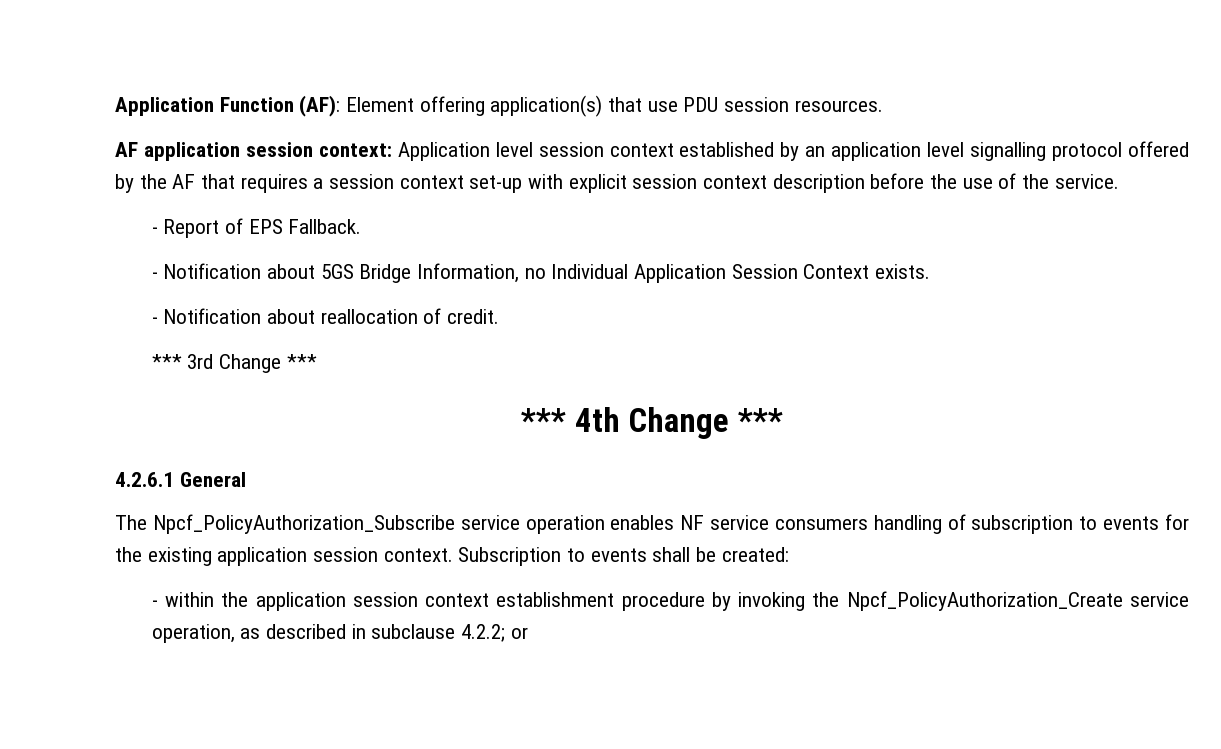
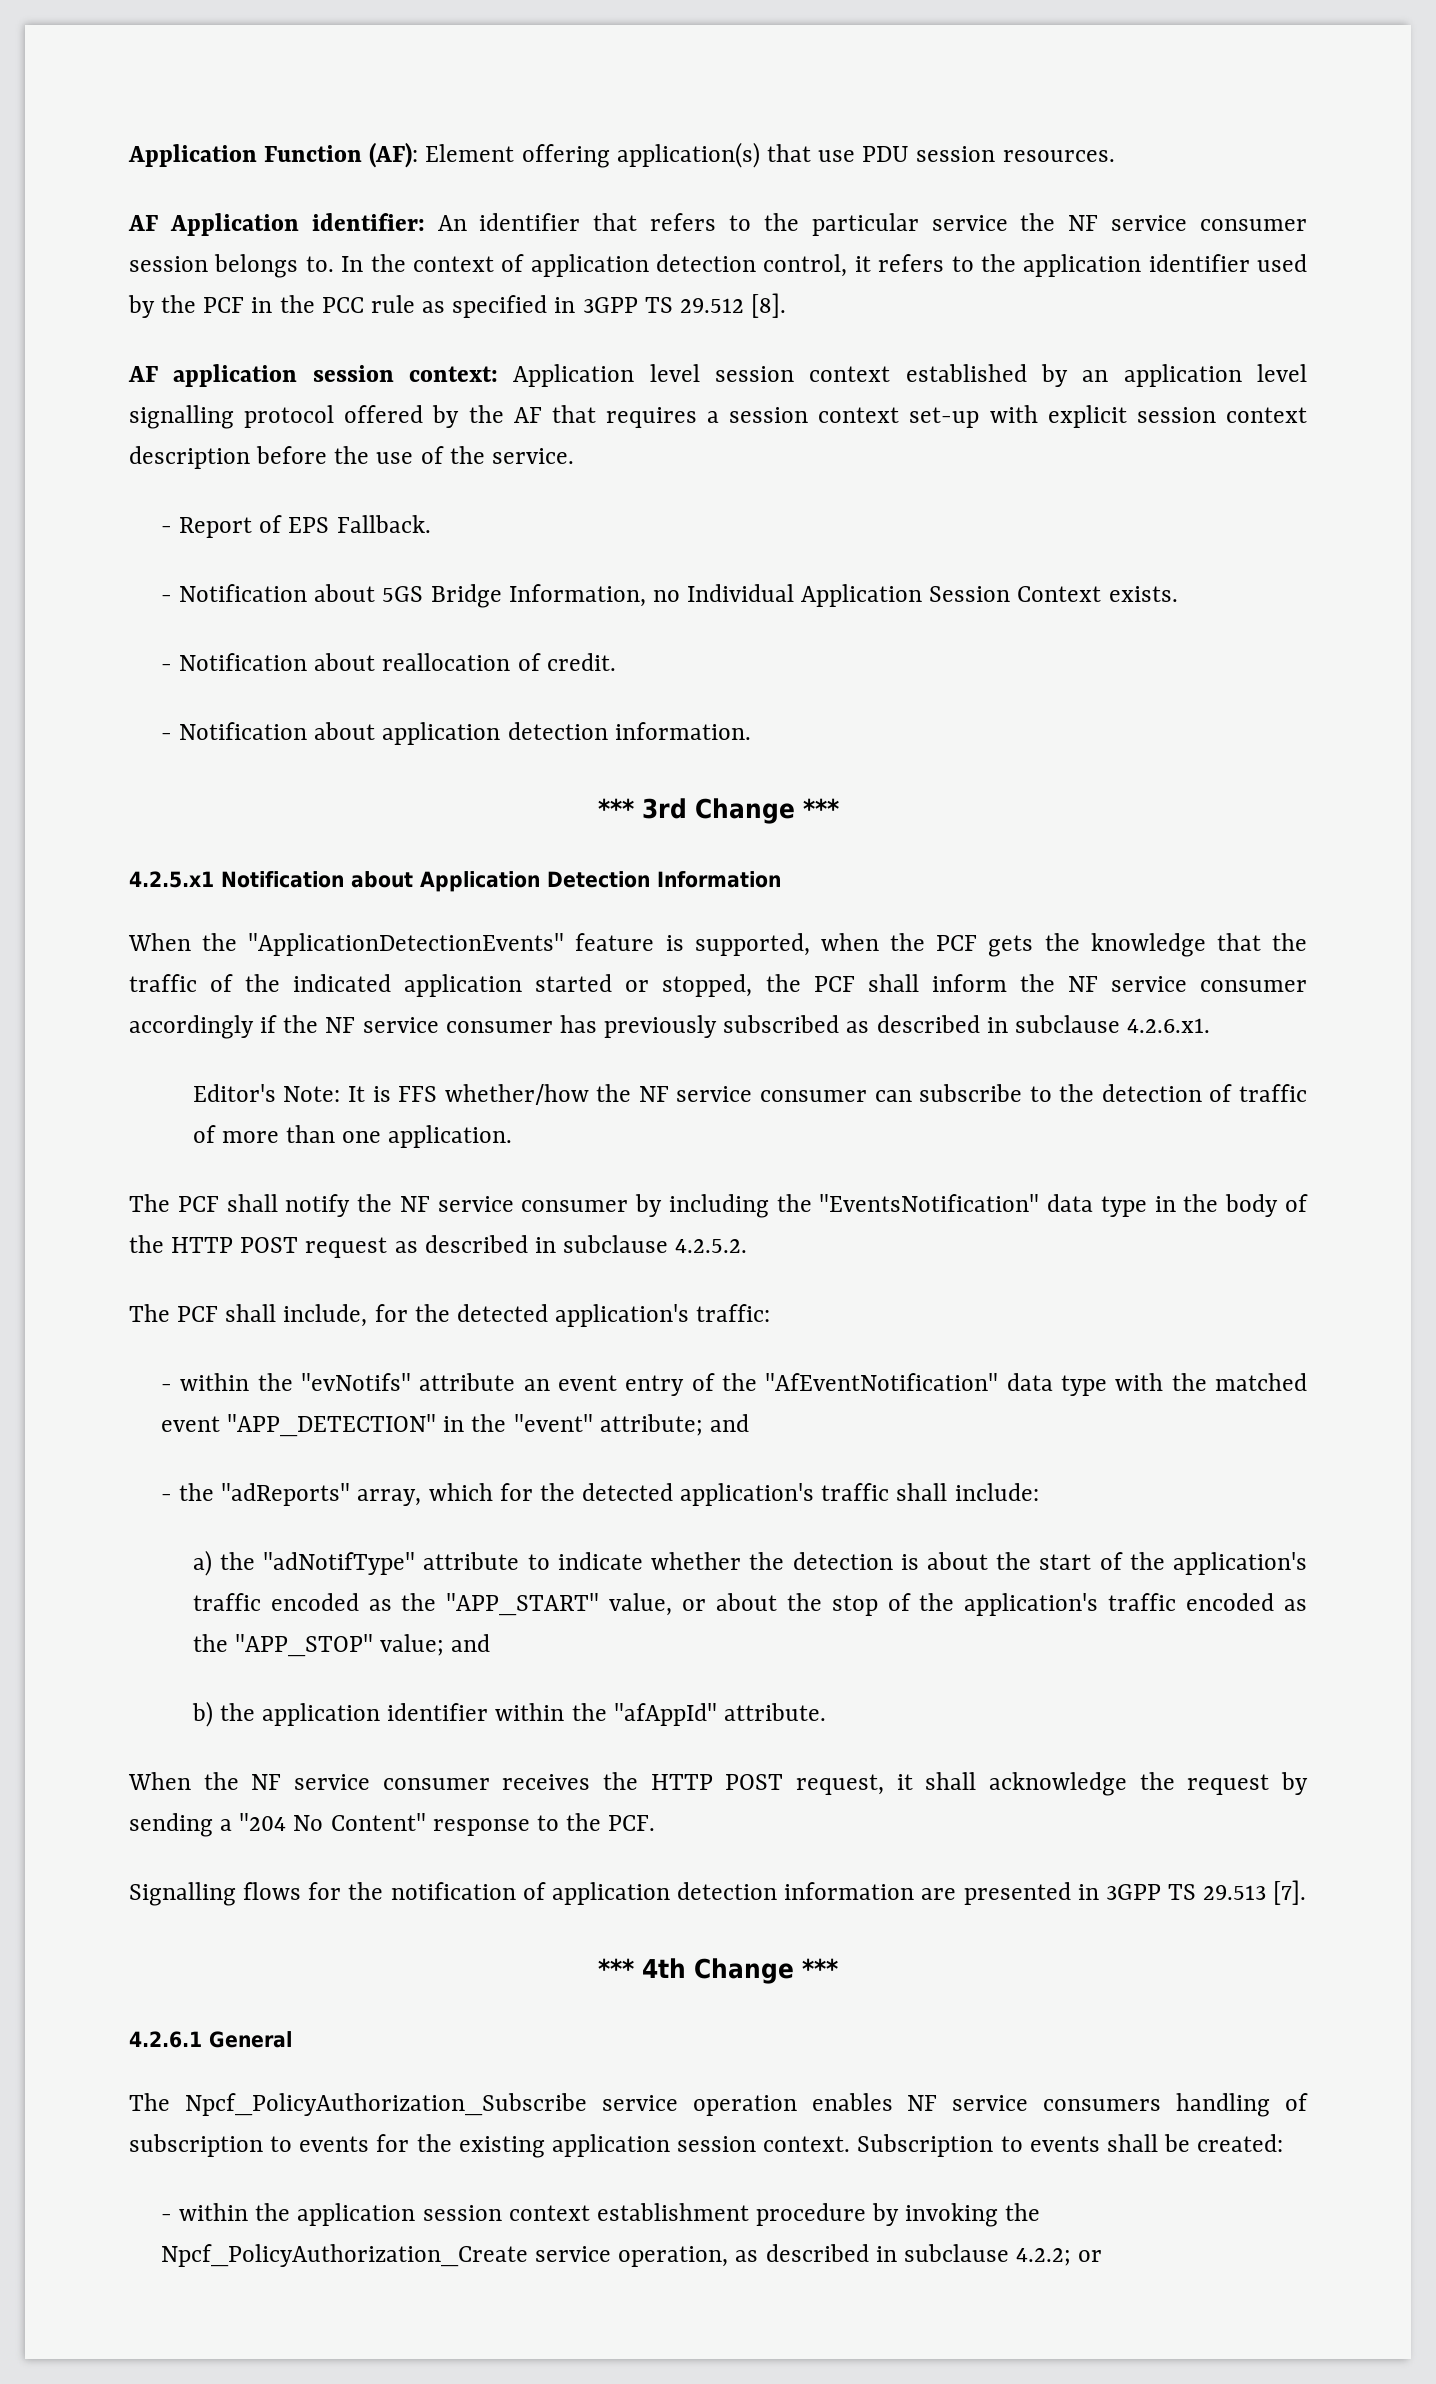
+ AF Application identifier: An identifier that refers to the particular service the NF service consumer session belongs to. In the context of application detection control, it refers to the application identifier used by the PCF in the PCC rule as specified in 3GPP TS 29.512 [8].
+ - Notification about application detection information.
  *** 3rd Change ***
+ 4.2.5.x1 Notification about Application Detection Information
+ When the "ApplicationDetectionEvents" feature is supported, when the PCF gets the knowledge that the traffic of the indicated application started or stopped, the PCF shall inform the NF service consumer accordingly if the NF service consumer has previously subscribed as described in subclause 4.2.6.x1.
+ Editor's Note: It is FFS whether/how the NF service consumer can subscribe to the detection of traffic of more than one application.
+ The PCF shall notify the NF service consumer by including the "EventsNotification" data type in the body of the HTTP POST request as described in subclause 4.2.5.2.
+ The PCF shall include, for the detected application's traffic:
+ - within the "evNotifs" attribute an event entry of the "AfEventNotification" data type with the matched event "APP_DETECTION" in the "event" attribute; and
+ - the "adReports" array, which for the detected application's traffic shall include:
+ a) the "adNotifType" attribute to indicate whether the detection is about the start of the application's traffic encoded as the "APP_START" value, or about the stop of the application's traffic encoded as the "APP_STOP" value; and
+ b) the application identifier within the "afAppId" attribute.
+ When the NF service consumer receives the HTTP POST request, it shall acknowledge the request by sending a "204 No Content" response to the PCF.
+ Signalling flows for the notification of application detection information are presented in 3GPP TS 29.513 [7].

